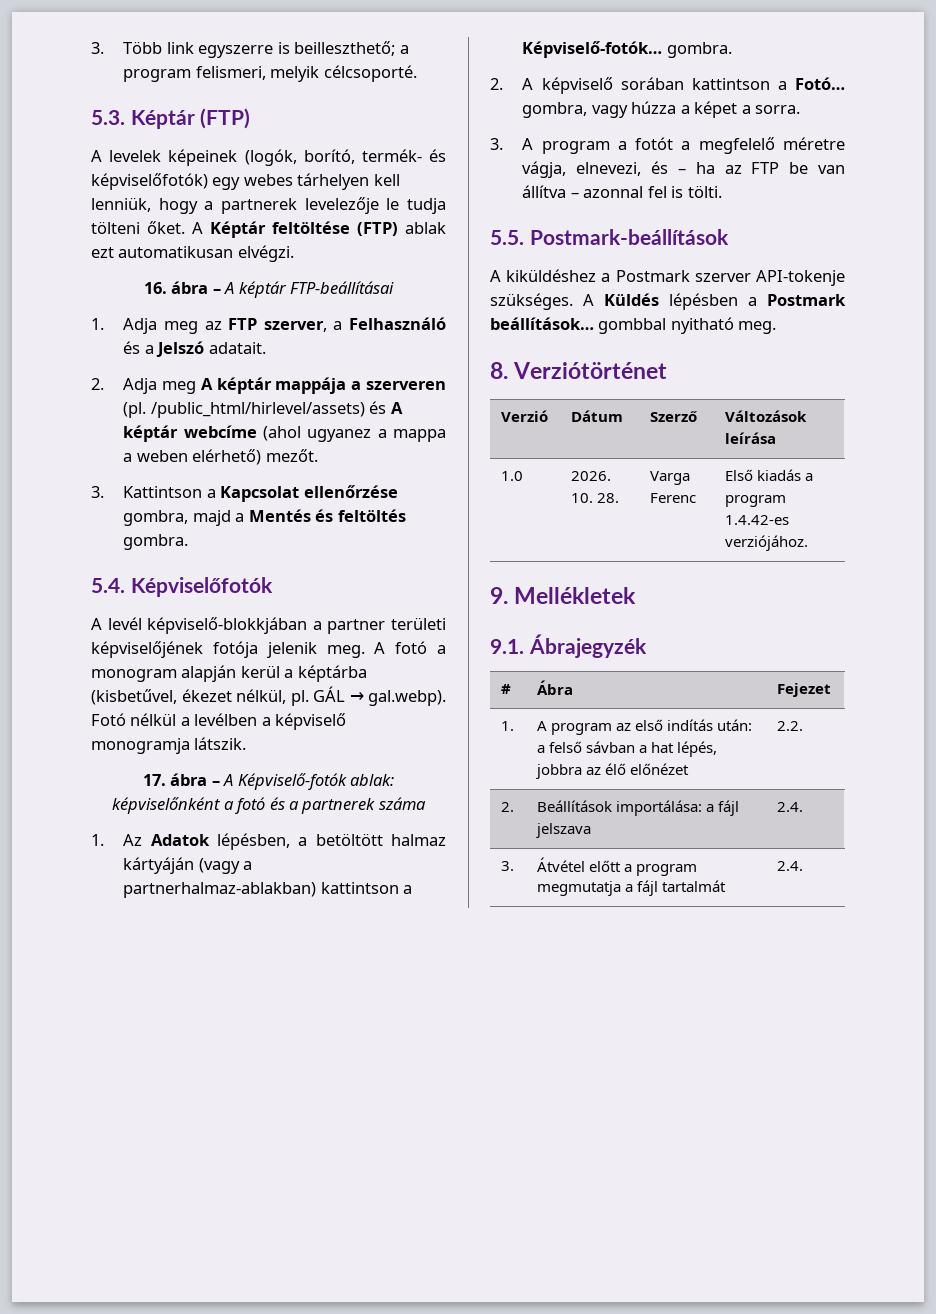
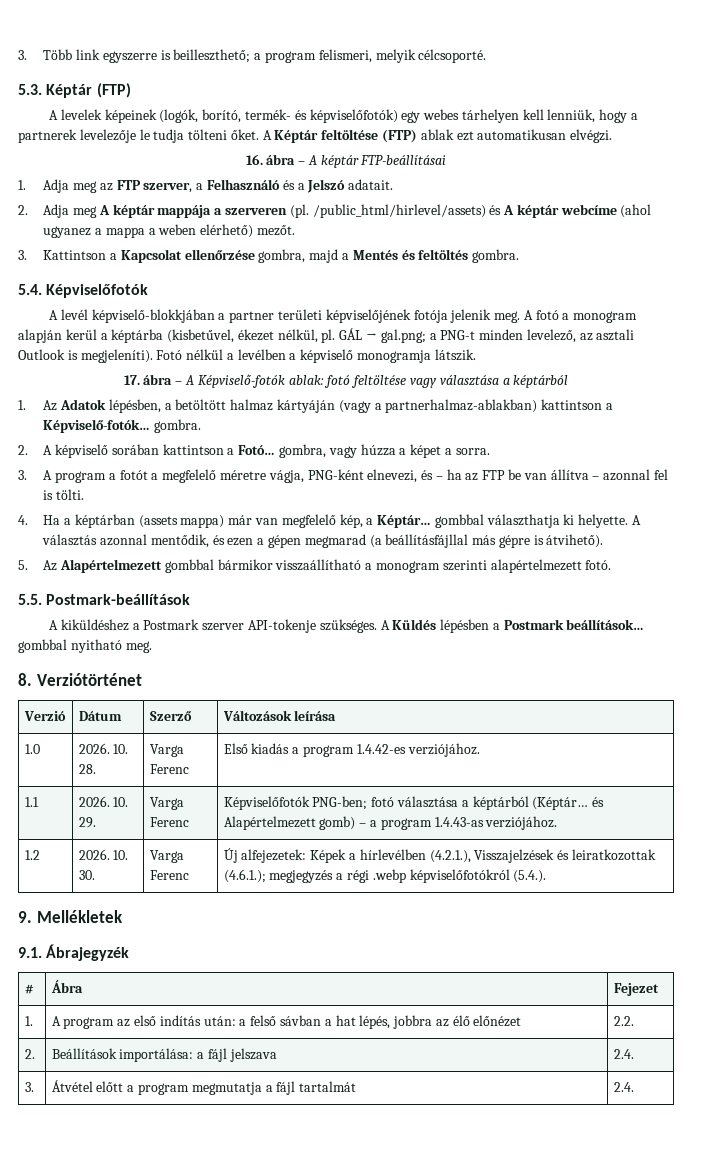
- GÁL → gal.webp). Fotó nélkül a levélben a képviselő monogramja látszik.
+ GÁL → gal.png; a PNG-t minden levelező, az asztali Outlook is megjeleníti). Fotó nélkül a levélben a képviselő monogramja látszik.
- 17. ábra – A Képviselő-fotók ablak: képviselőnként a fotó és a partnerek száma
+ 17. ábra – A Képviselő-fotók ablak: fotó feltöltése vagy választása a képtárból
- 3. A program a fotót a megfelelő méretre vágja, elnevezi, és – ha az FTP be van állítva – azonnal fel is tölti.
+ 3. A program a fotót a megfelelő méretre vágja, PNG-ként elnevezi, és – ha az FTP be van állítva – azonnal fel is tölti.
+ 4. Ha a képtárban (assets mappa) már van megfelelő kép, a Képtár… gombbal választhatja ki helyette. A választás azonnal mentődik, és ezen a gépen megmarad (a beállításfájllal más gépre is átvihető).
+ 5. Az Alapértelmezett gombbal bármikor visszaállítható a monogram szerinti alapértelmezett fotó.
+ 1.1 | 2026. 10. 29. | Varga Ferenc | Képviselőfotók PNG-ben; fotó választása a képtárból (Képtár… és Alapértelmezett gomb) – a program 1.4.43-as verziójához.
+ 1.2 | 2026. 10. 30. | Varga Ferenc | Új alfejezetek: Képek a hírlevélben (4.2.1.), Visszajelzések és leiratkozottak (4.6.1.); megjegyzés a régi .webp képviselőfotókról (5.4.).

